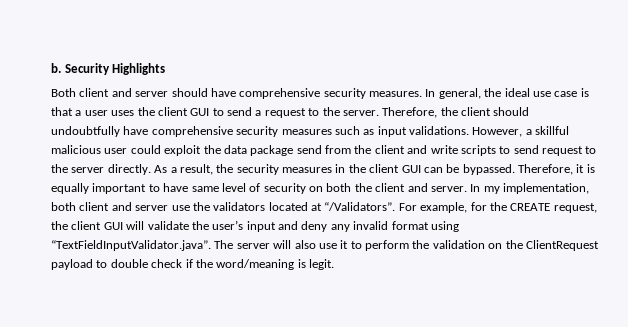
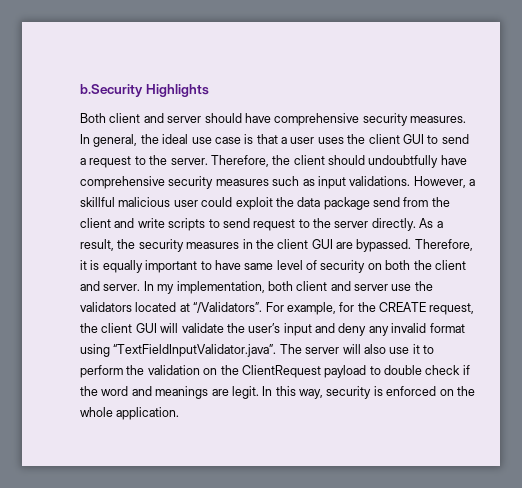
- b. Security Highlights
+ b.Security Highlights
- As a result, the security measures in the client GUI can be bypassed.
+ As a result, the security measures in the client GUI are bypassed.
- For example, for the CREATE request, the client GUI will validate the user’s input and deny any invalid format using “TextFieldInputValidator.java”. The server will also use it to perform the validation on the ClientRequest payload to double check if the word/meaning is legit.
+ For example, for the CREATE request, the client GUI will validate the user’s input and deny any invalid format using “TextFieldInputValidator.java”. The server will also use it to perform the validation on the ClientRequest payload to double check if the word and meanings are legit. In this way, security is enforced on the whole application.

